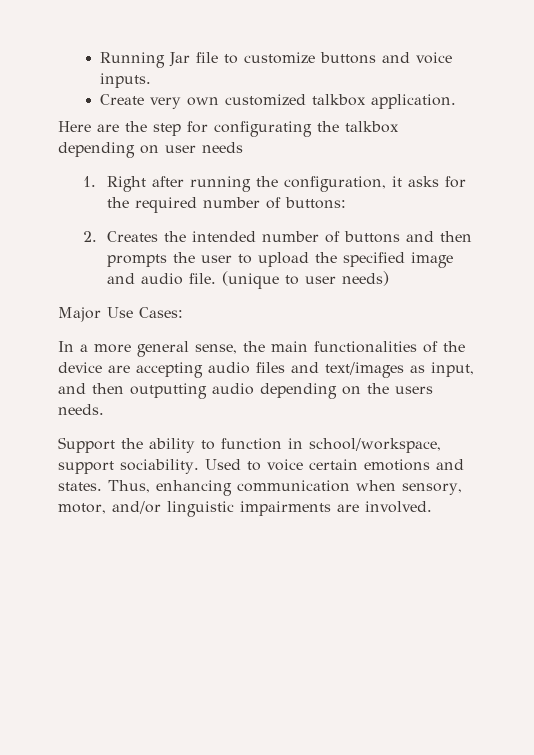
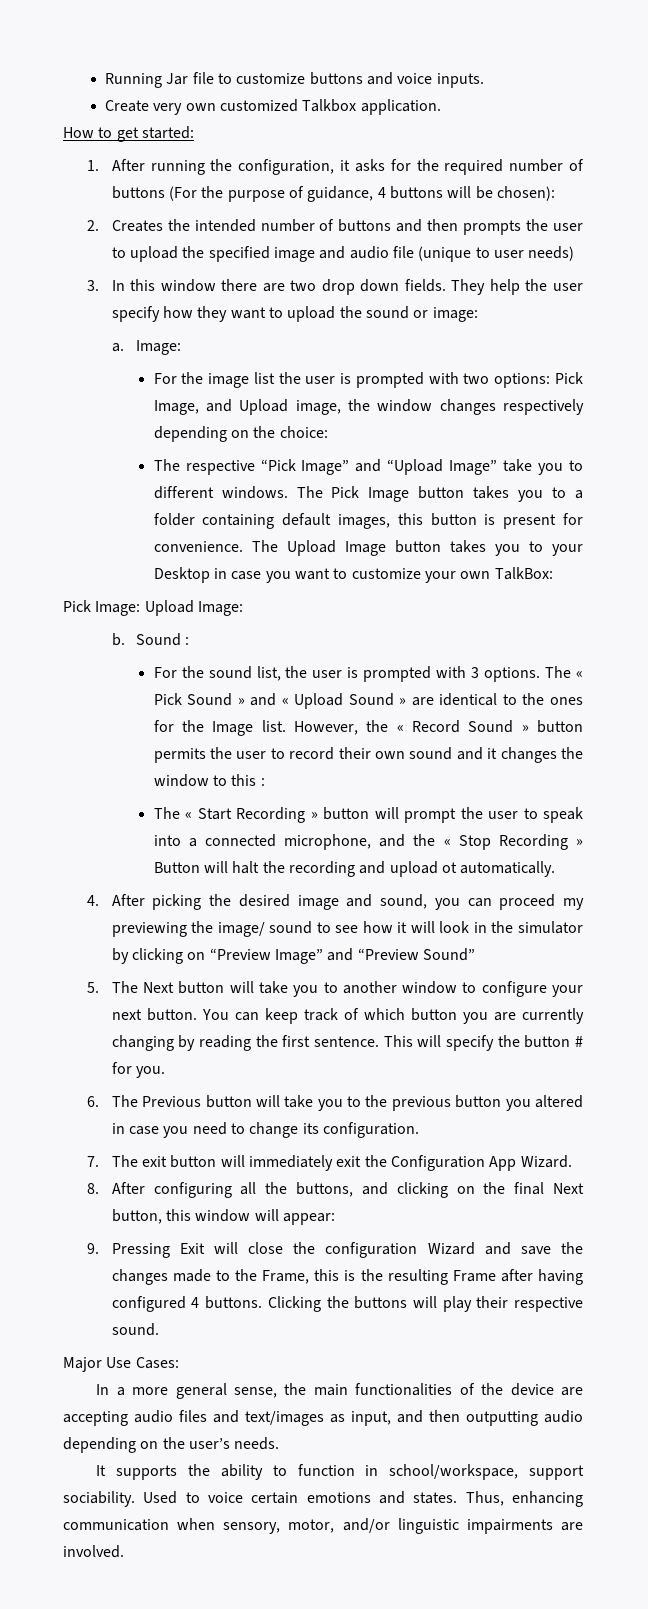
- Create very own customized talkbox application.
+ Create very own customized Talkbox application.
- Here are the step for configurating the talkbox depending on user needs
+ How to get started:
- 1. Right after running the configuration, it asks for the required number of buttons:
+ 1. After running the configuration, it asks for the required number of buttons (For the purpose of guidance, 4 buttons will be chosen):
- 2. Creates the intended number of buttons and then prompts the user to upload the specified image and audio file. (unique to user needs)
+ 2. Creates the intended number of buttons and then prompts the user to upload the specified image and audio file (unique to user needs)
+ 3. In this window there are two drop down fields. They help the user specify how they want to upload the sound or image:
+ a. Image:
+ For the image list the user is prompted with two options: Pick Image, and Upload image, the window changes respectively depending on the choice:
+ The respective “Pick Image” and “Upload Image” take you to different windows. The Pick Image button takes you to a folder containing default images, this button is present for convenience. The Upload Image button takes you to your Desktop in case you want to customize your own TalkBox:
+ Pick Image: Upload Image:
+ b. Sound :
+ For the sound list, the user is prompted with 3 options. The « Pick Sound » and « Upload Sound » are identical to the ones for the Image list. However, the « Record Sound » button permits the user to record their own sound and it changes the window to this :
+ The « Start Recording » button will prompt the user to speak into a connected microphone, and the « Stop Recording » Button will halt the recording and upload ot automatically.
+ 4. After picking the desired image and sound, you can proceed my previewing the image/ sound to see how it will look in the simulator by clicking on “Preview Image” and “Preview Sound”
+ 5. The Next button will take you to another window to configure your next button. You can keep track of which button you are currently changing by reading the first sentence. This will specify the button # for you.
+ 6. The Previous button will take you to the previous button you altered in case you need to change its configuration.
+ 7. The exit button will immediately exit the Configuration App Wizard.
+ 8. After configuring all the buttons, and clicking on the final Next button, this window will appear:
+ 9. Pressing Exit will close the configuration Wizard and save the changes made to the Frame, this is the resulting Frame after having configured 4 buttons. Clicking the buttons will play their respective sound.
- In a more general sense, the main functionalities of the device are accepting audio files and text/images as input, and then outputting audio depending on the users needs.
+ In a more general sense, the main functionalities of the device are accepting audio files and text/images as input, and then outputting audio depending on the user’s needs.
- Support the ability to function in school/workspace, support sociability.
+ It supports the ability to function in school/workspace, support sociability.

